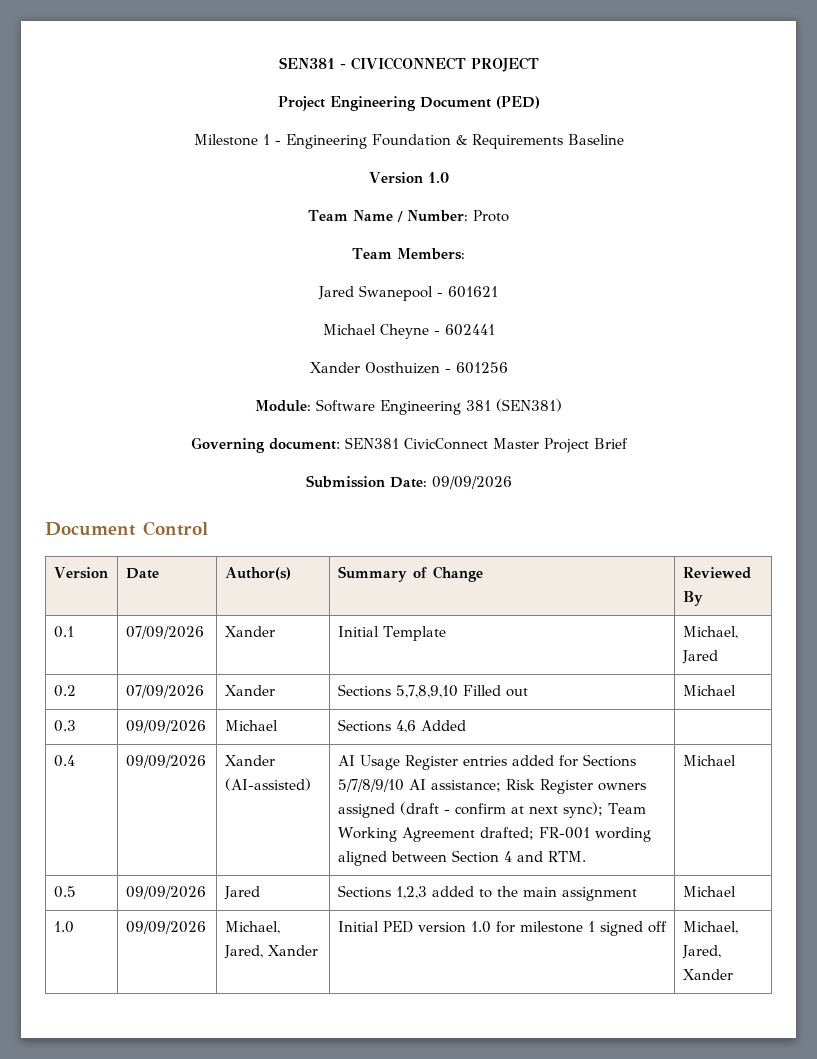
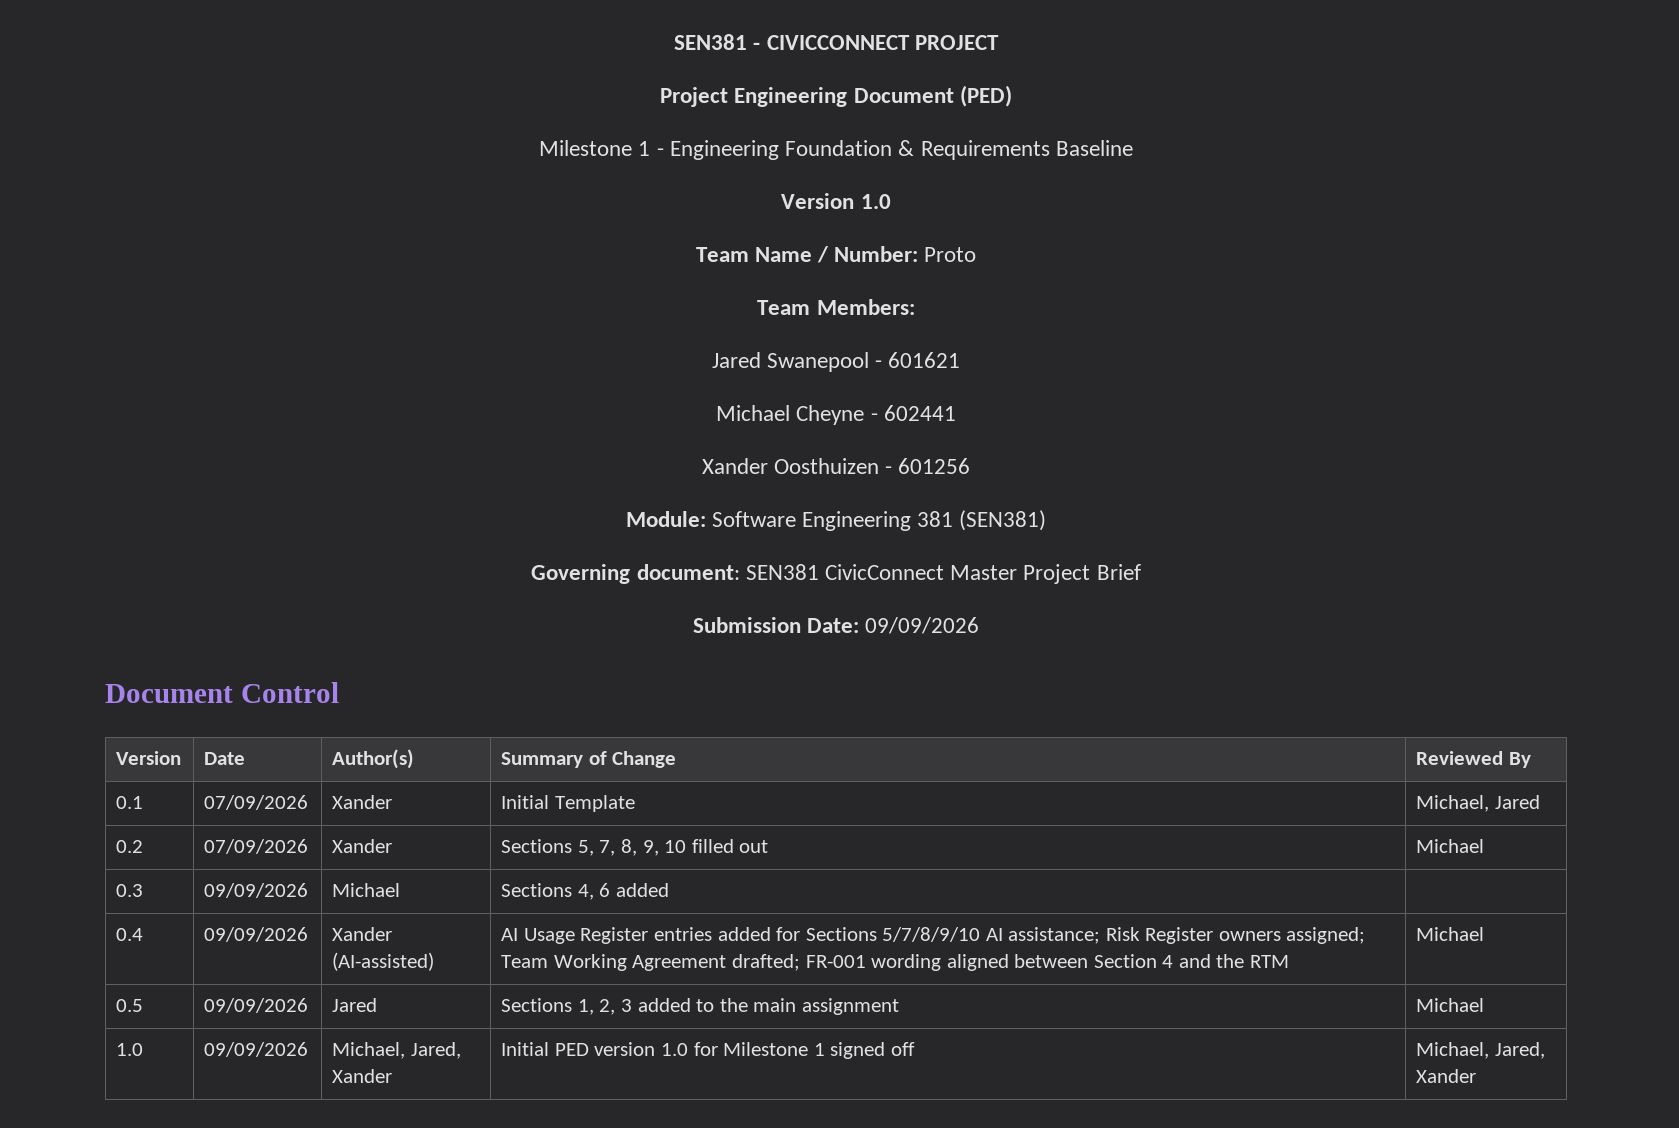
- 0.2 | 07/09/2026 | Xander | Sections 5,7,8,9,10 Filled out | Michael
+ 0.2 | 07/09/2026 | Xander | Sections 5, 7, 8, 9, 10 filled out | Michael
- 0.3 | 09/09/2026 | Michael | Sections 4,6 Added |
+ 0.3 | 09/09/2026 | Michael | Sections 4, 6 added |
- 0.4 | 09/09/2026 | Xander (AI-assisted) | AI Usage Register entries added for Sections 5/7/8/9/10 AI assistance; Risk Register owners assigned (draft - confirm at next sync); Team Working Agreement drafted; FR-001 wording aligned between Section 4 and RTM. | Michael
+ 0.4 | 09/09/2026 | Xander (AI-assisted) | AI Usage Register entries added for Sections 5/7/8/9/10 AI assistance; Risk Register owners assigned; Team Working Agreement drafted; FR-001 wording aligned between Section 4 and the RTM | Michael
- 0.5 | 09/09/2026 | Jared | Sections 1,2,3 added to the main assignment | Michael
+ 0.5 | 09/09/2026 | Jared | Sections 1, 2, 3 added to the main assignment | Michael
- 1.0 | 09/09/2026 | Michael, Jared, Xander | Initial PED version 1.0 for milestone 1 signed off | Michael, Jared, Xander
+ 1.0 | 09/09/2026 | Michael, Jared, Xander | Initial PED version 1.0 for Milestone 1 signed off | Michael, Jared, Xander

